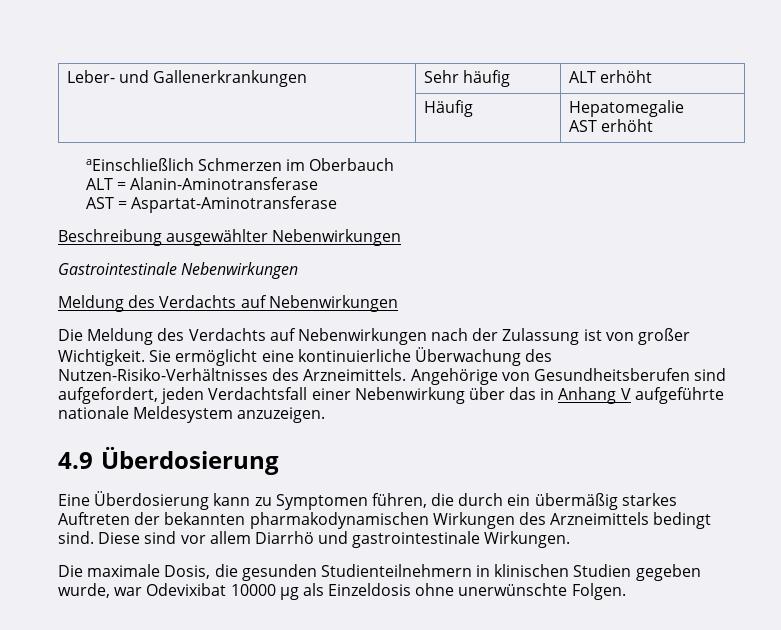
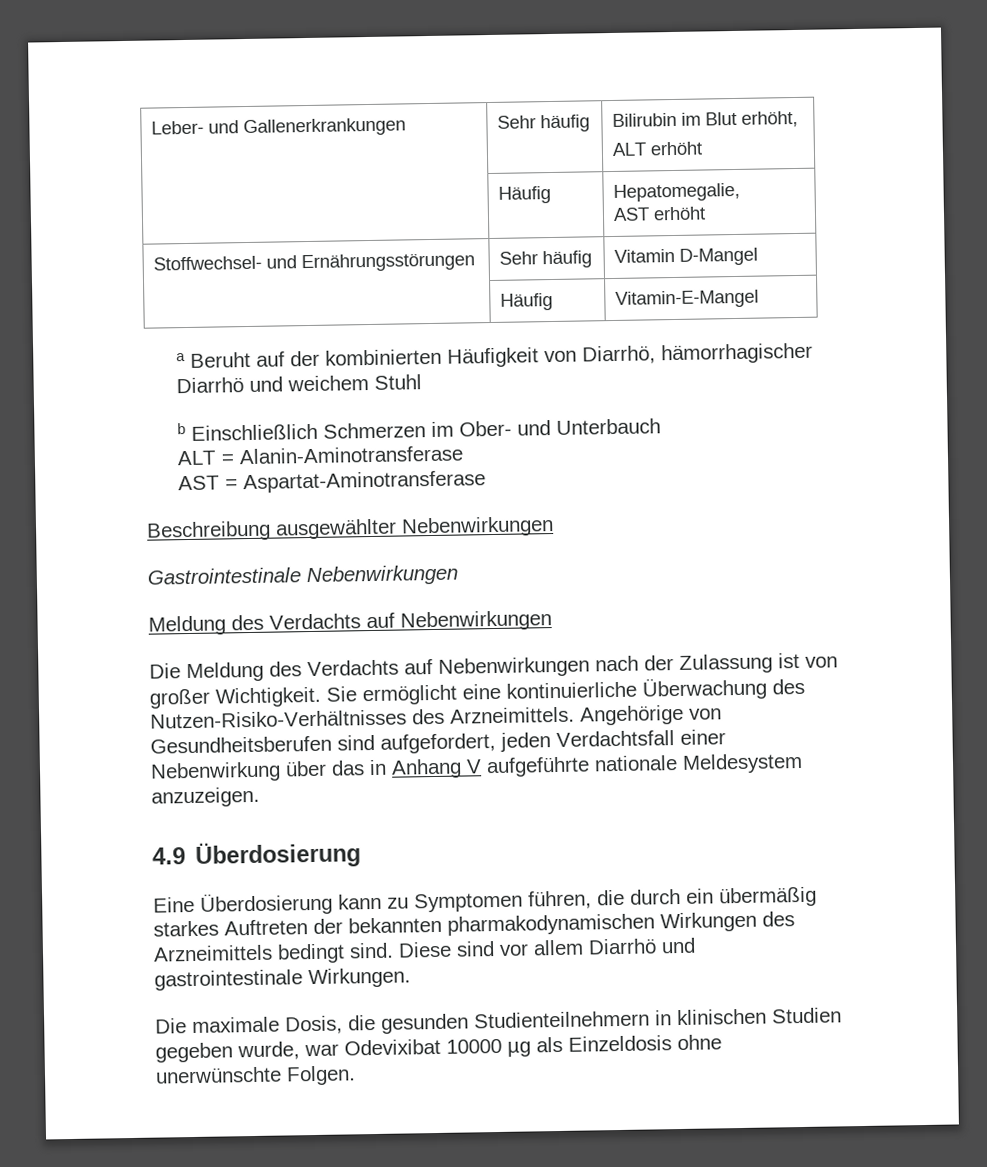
- Leber- und Gallenerkrankungen | Sehr häufig | ALT erhöht
+ Leber- und Gallenerkrankungen | Sehr häufig | Bilirubin im Blut erhöht,
+ ALT erhöht
- | Häufig | Hepatomegalie
+ | Häufig | Hepatomegalie,
- aEinschließlich Schmerzen im Oberbauch
+ Stoffwechsel- und Ernährungsstörungen | Sehr häufig | Vitamin D-Mangel
+ | Häufig | Vitamin-E-Mangel
+ a Beruht auf der kombinierten Häufigkeit von Diarrhö, hämorrhagischer Diarrhö und weichem Stuhl
+ b Einschließlich Schmerzen im Ober- und Unterbauch

